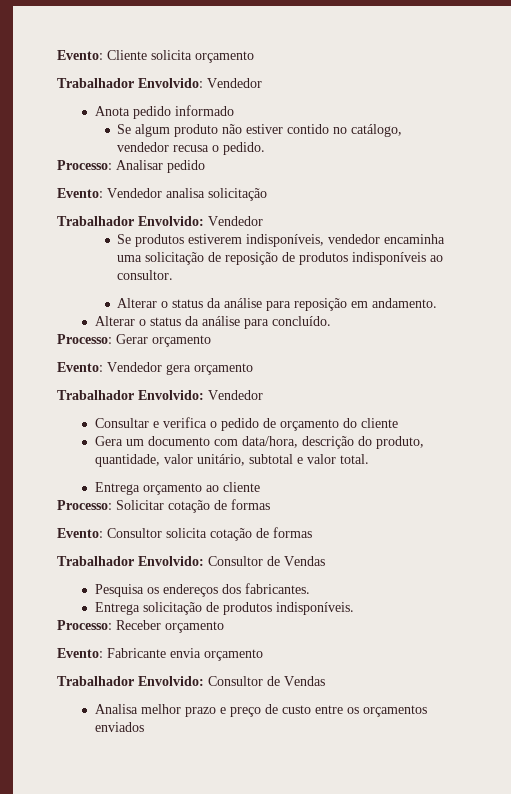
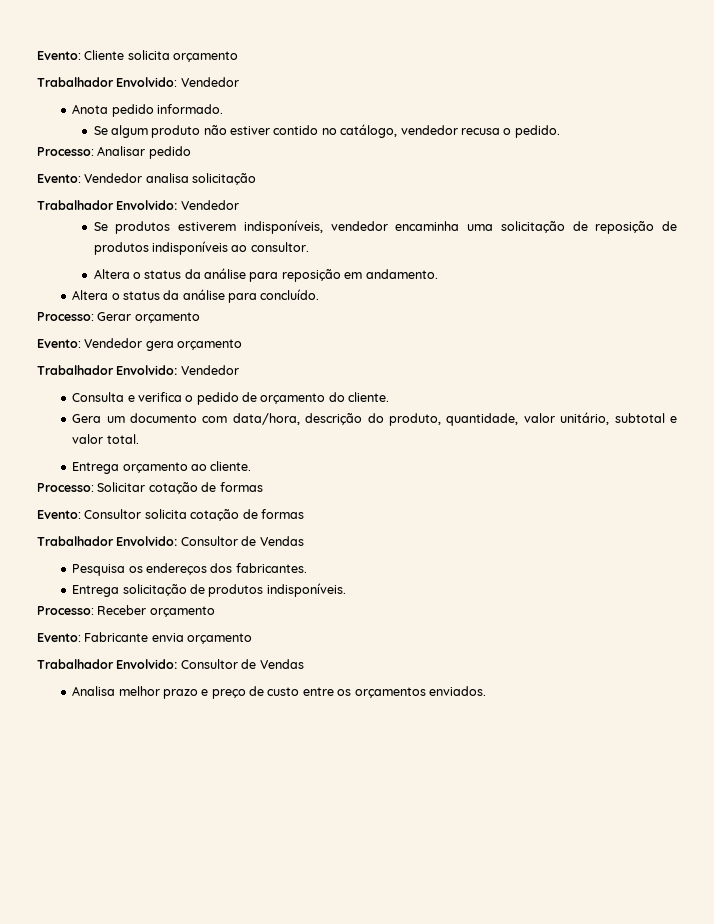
- Anota pedido informado
+ Anota pedido informado.
- Alterar o status da análise para reposição em andamento.
+ Altera o status da análise para reposição em andamento.
- Alterar o status da análise para concluído.
+ Altera o status da análise para concluído.
- Consultar e verifica o pedido de orçamento do cliente
+ Consulta e verifica o pedido de orçamento do cliente.
- Entrega orçamento ao cliente
+ Entrega orçamento ao cliente.
- Analisa melhor prazo e preço de custo entre os orçamentos enviados
+ Analisa melhor prazo e preço de custo entre os orçamentos enviados.

